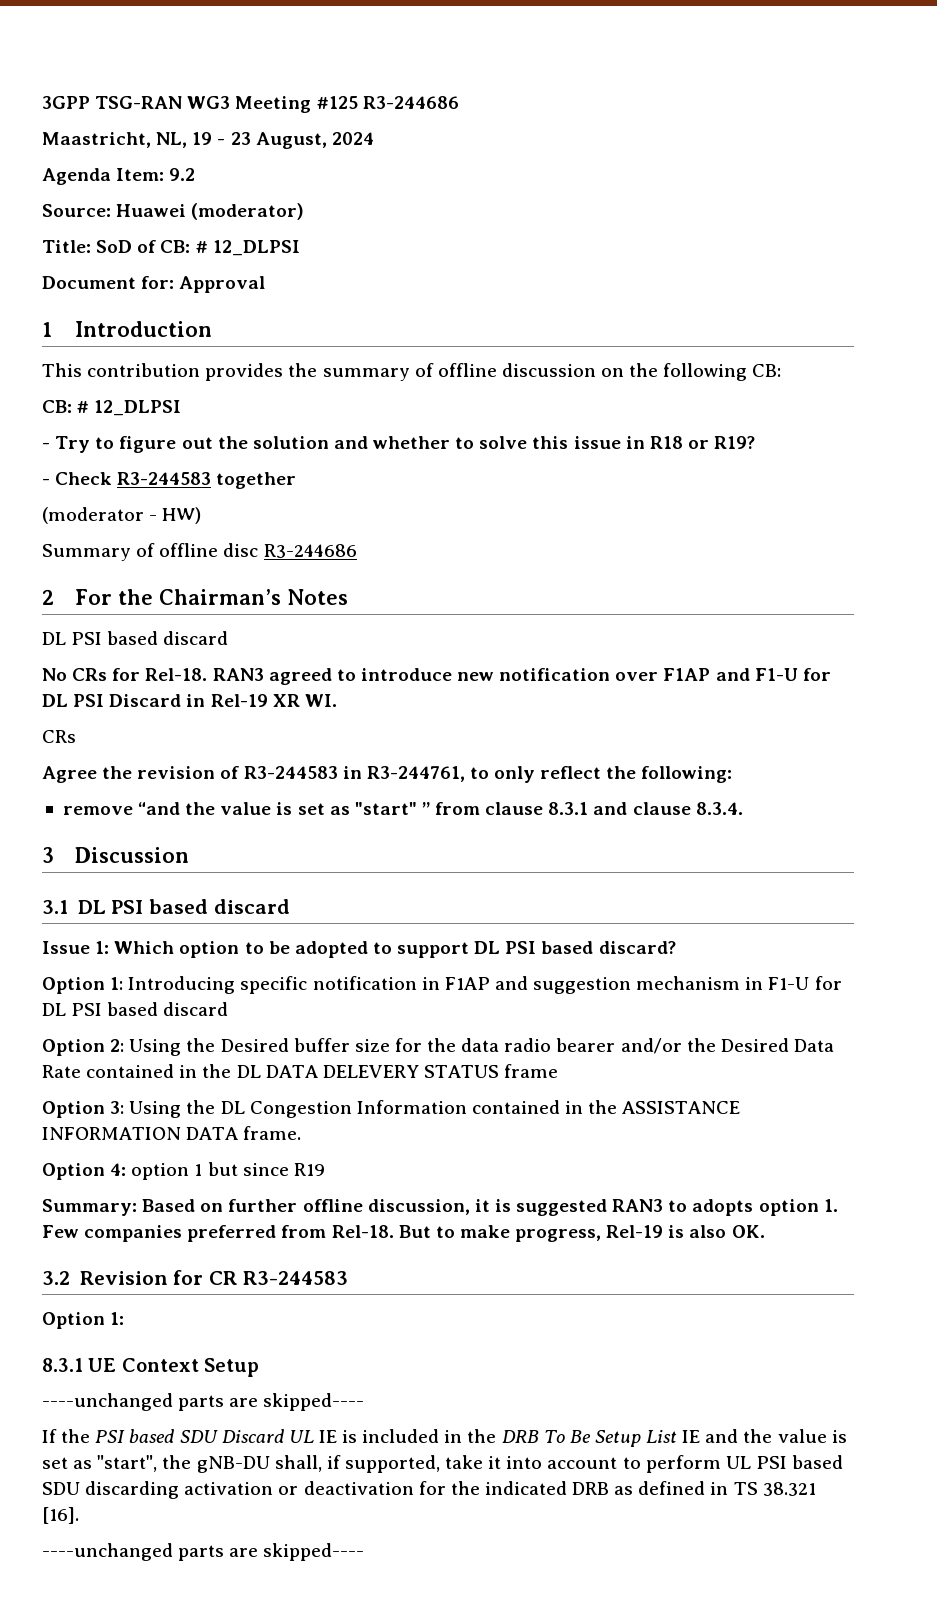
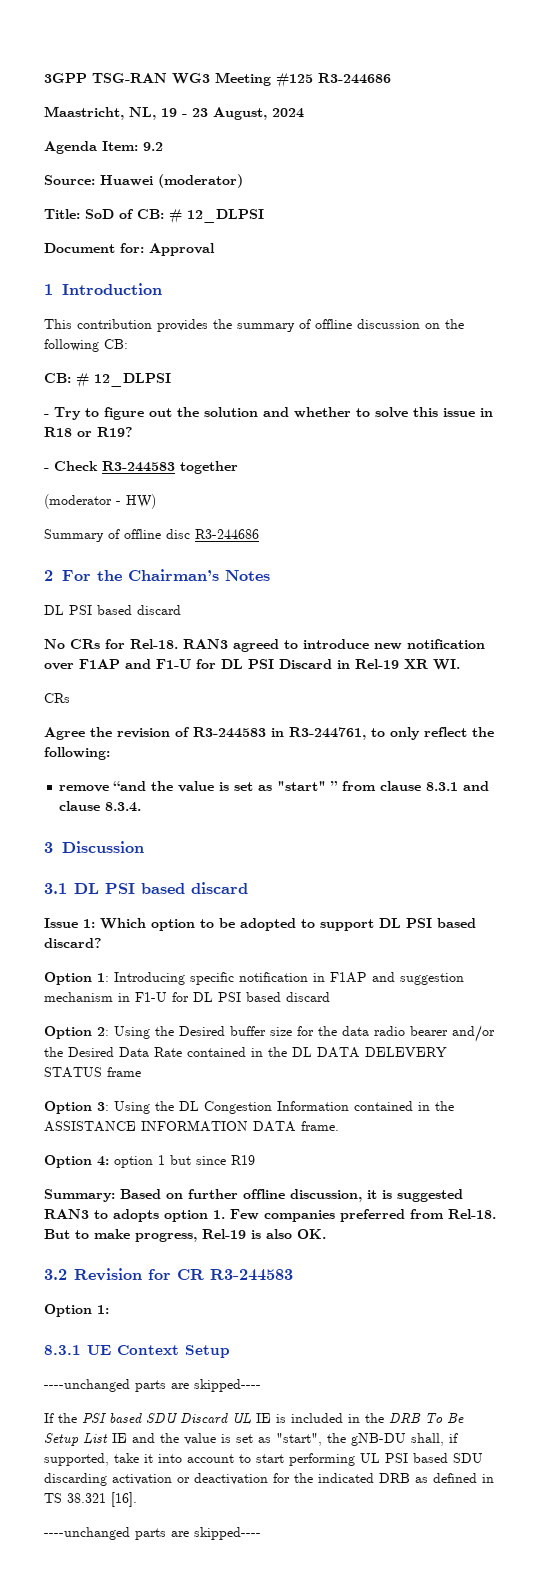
- If the PSI based SDU Discard UL IE is included in the DRB To Be Setup List IE and the value is set as "start", the gNB-DU shall, if supported, take it into account to perform UL PSI based SDU discarding activation or deactivation for the indicated DRB as defined in TS 38.321 [16].
+ If the PSI based SDU Discard UL IE is included in the DRB To Be Setup List IE and the value is set as "start", the gNB-DU shall, if supported, take it into account to start performing UL PSI based SDU discarding activation or deactivation for the indicated DRB as defined in TS 38.321 [16].

